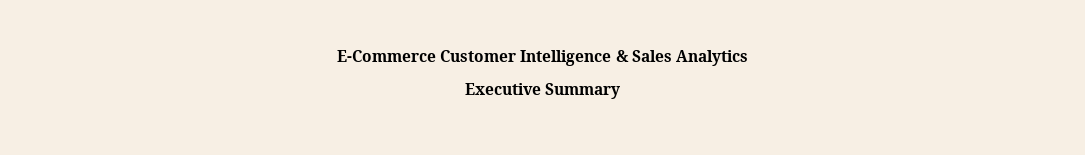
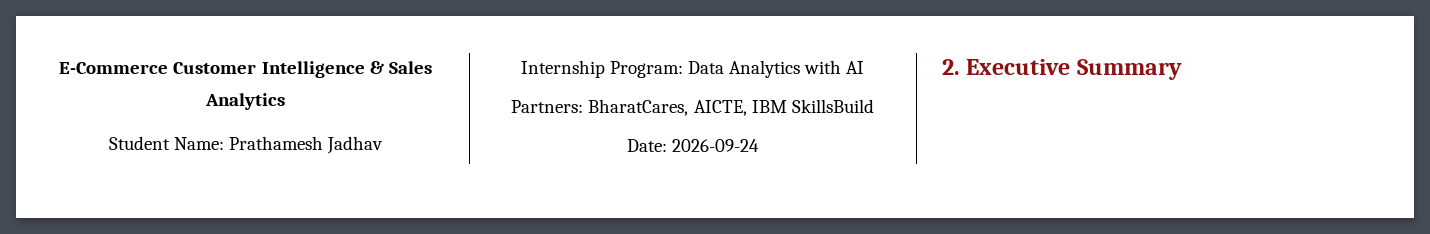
- Executive Summary
+ Student Name: Prathamesh Jadhav
+ Internship Program: Data Analytics with AI
+ Partners: BharatCares, AICTE, IBM SkillsBuild
+ Date: 2026-09-24
+ 2. Executive Summary

